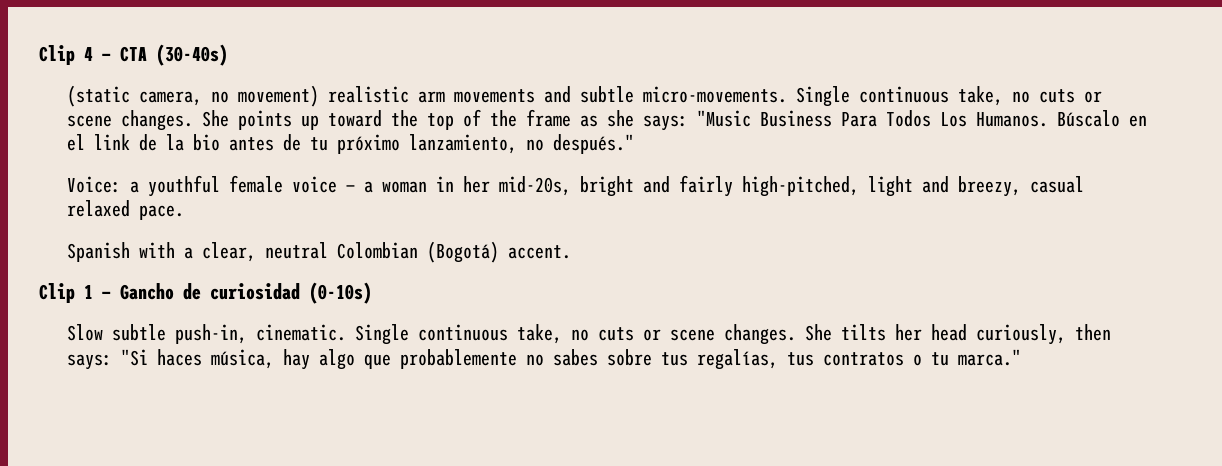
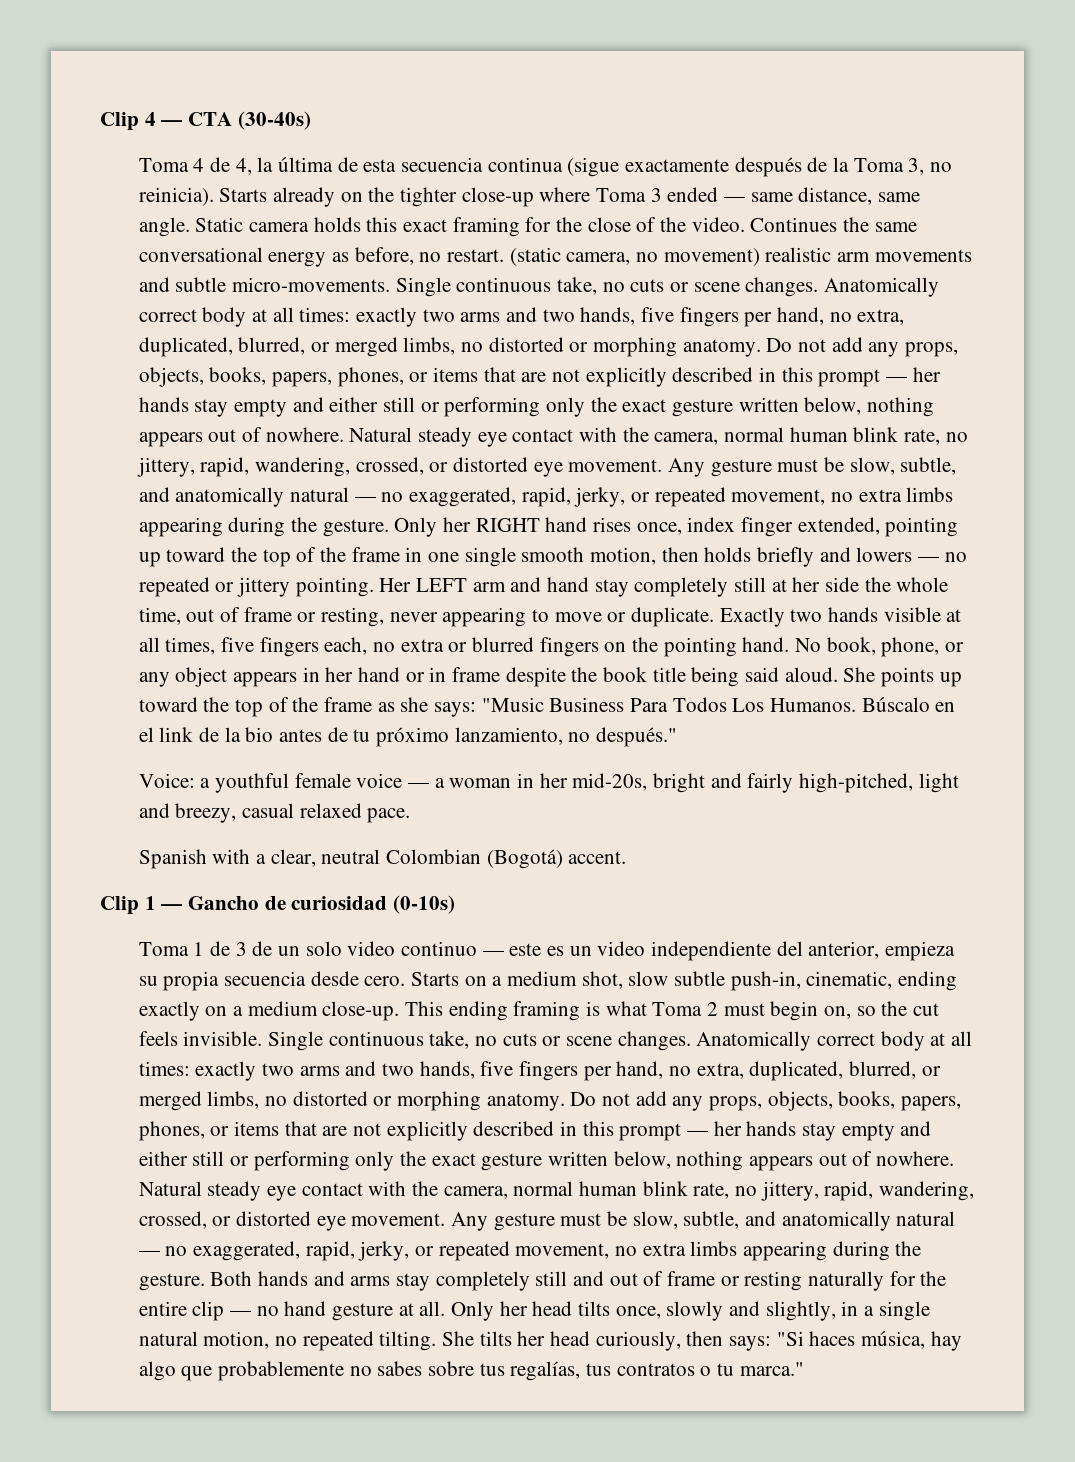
+ Toma 4 de 4, la última de esta secuencia continua (sigue exactamente después de la Toma 3, no reinicia). Starts already on the tighter close-up where Toma 3 ended — same distance, same angle. Static camera holds this exact framing for the close of the video. Continues the same conversational energy as before, no restart.
+ Anatomically correct body at all times: exactly two arms and two hands, five fingers per hand, no extra, duplicated, blurred, or merged limbs, no distorted or morphing anatomy. Do not add any props, objects, books, papers, phones, or items that are not explicitly described in this prompt — her hands stay empty and either still or performing only the exact gesture written below, nothing appears out of nowhere. Natural steady eye contact with the camera, normal human blink rate, no jittery, rapid, wandering, crossed, or distorted eye movement. Any gesture must be slow, subtle, and anatomically natural — no exaggerated, rapid, jerky, or repeated movement, no extra limbs appearing during the gesture. Only her RIGHT hand rises once, index finger extended, pointing up toward the top of the frame in one single smooth motion, then holds briefly and lowers — no repeated or jittery pointing. Her LEFT arm and hand stay completely still at her side the whole time, out of frame or resting, never appearing to move or duplicate. Exactly two hands visible at all times, five fingers each, no extra or blurred fingers on the pointing hand. No book, phone, or any object appears in her hand or in frame despite the book title being said aloud.
- Slow subtle push-in, cinematic. Single continuous take, no cuts or scene changes.
+ Toma 1 de 3 de un solo video continuo — este es un video independiente del anterior, empieza su propia secuencia desde cero. Starts on a medium shot, slow subtle push-in, cinematic, ending exactly on a medium close-up. This ending framing is what Toma 2 must begin on, so the cut feels invisible. Single continuous take, no cuts or scene changes. Anatomically correct body at all times: exactly two arms and two hands, five fingers per hand, no extra, duplicated, blurred, or merged limbs, no distorted or morphing anatomy. Do not add any props, objects, books, papers, phones, or items that are not explicitly described in this prompt — her hands stay empty and either still or performing only the exact gesture written below, nothing appears out of nowhere. Natural steady eye contact with the camera, normal human blink rate, no jittery, rapid, wandering, crossed, or distorted eye movement. Any gesture must be slow, subtle, and anatomically natural — no exaggerated, rapid, jerky, or repeated movement, no extra limbs appearing during the gesture. Both hands and arms stay completely still and out of frame or resting naturally for the entire clip — no hand gesture at all. Only her head tilts once, slowly and slightly, in a single natural motion, no repeated tilting.

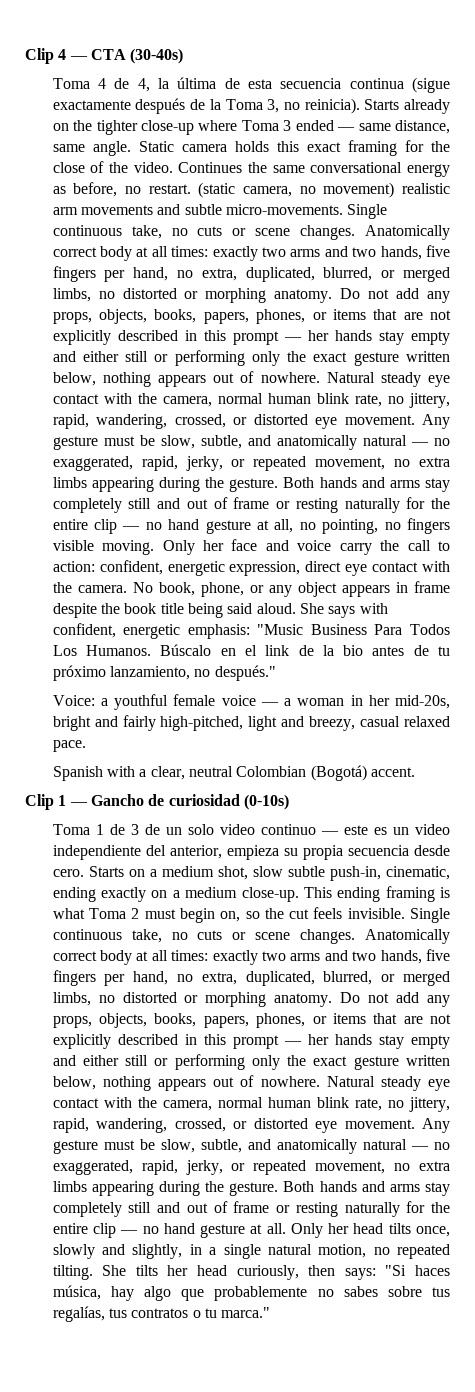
- Only her RIGHT hand rises once, index finger extended, pointing up toward the top of the frame in one single smooth motion, then holds briefly and lowers — no repeated or jittery pointing. Her LEFT arm and hand stay completely still at her side the whole time, out of frame or resting, never appearing to move or duplicate. Exactly two hands visible at all times, five fingers each, no extra or blurred fingers on the pointing hand.
+ Both hands and arms stay completely still and out of frame or resting naturally for the entire clip — no hand gesture at all, no pointing, no fingers visible moving. Only her face and voice carry the call to action: confident, energetic expression, direct eye contact with the camera.
- No book, phone, or any object appears in her hand or in frame despite the book title being said aloud.
+ No book, phone, or any object appears in frame despite the book title being said aloud.
- She points up toward the top of the frame as she says: "Music Business Para Todos Los Humanos.
+ She says with confident, energetic emphasis: "Music Business Para Todos Los Humanos.

